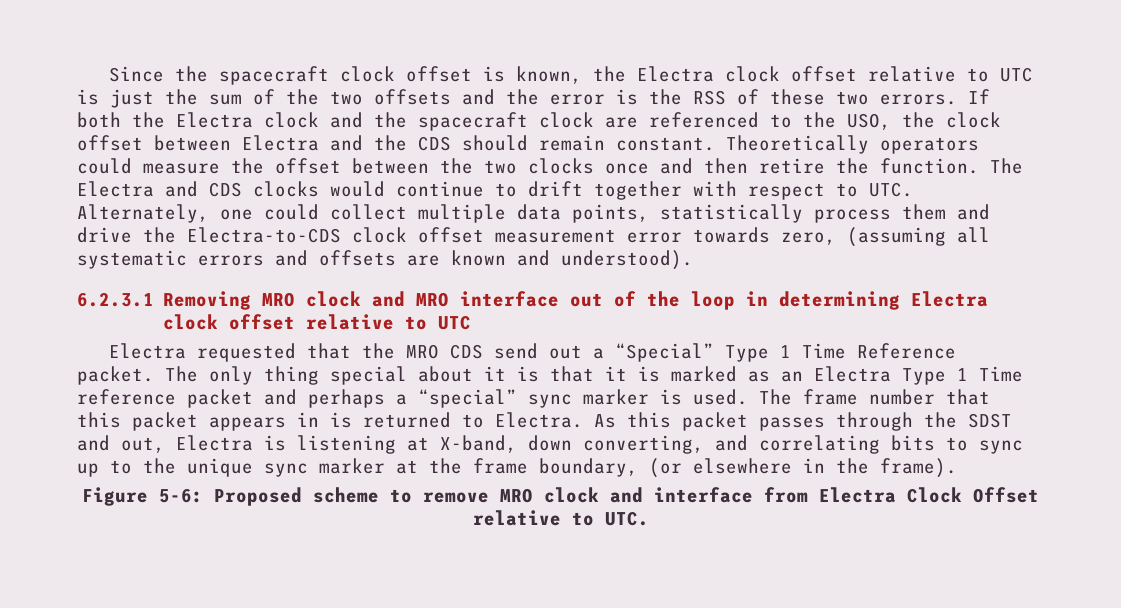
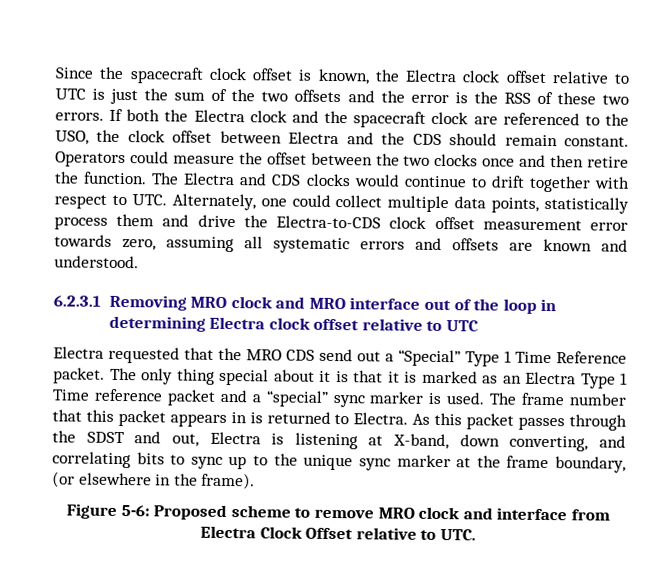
- Theoretically operators could measure the offset between the two clocks once and then retire the function.
+ Operators could measure the offset between the two clocks once and then retire the function.
- The Electra and CDS clocks would continue to drift together with respect to UTC. Alternately, one could collect multiple data points, statistically process them and drive the Electra-to-CDS clock offset measurement error towards zero, (assuming all systematic errors and offsets are known and understood).
+ The Electra and CDS clocks would continue to drift together with respect to UTC. Alternately, one could collect multiple data points, statistically process them and drive the Electra-to-CDS clock offset measurement error towards zero, assuming all systematic errors and offsets are known and understood.
- The only thing special about it is that it is marked as an Electra Type 1 Time reference packet and perhaps a “special” sync marker is used.
+ The only thing special about it is that it is marked as an Electra Type 1 Time reference packet and a “special” sync marker is used.

